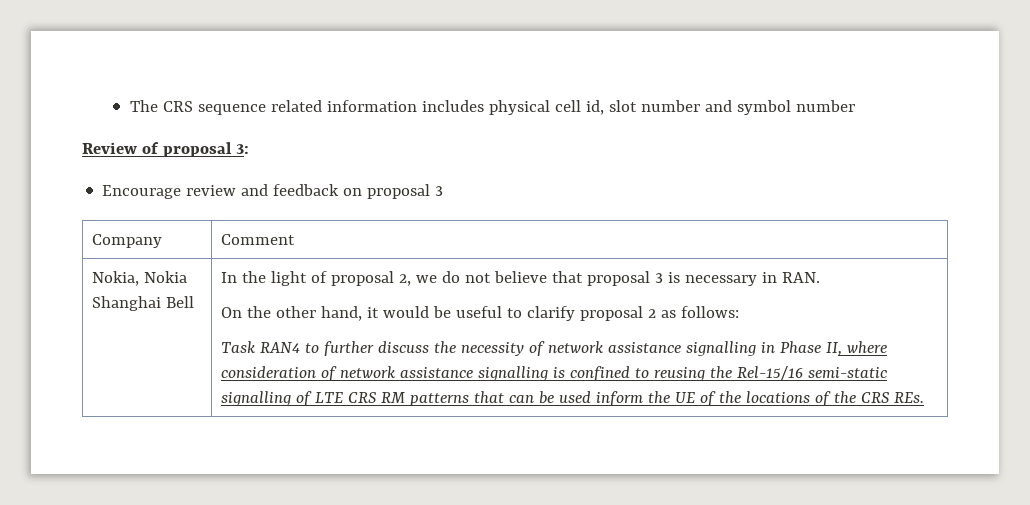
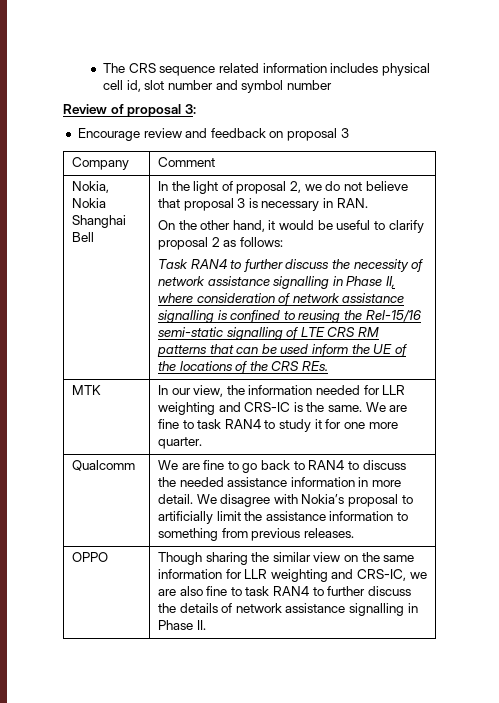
+ MTK | In our view, the information needed for LLR weighting and CRS-IC is the same. We are fine to task RAN4 to study it for one more quarter.
+ Qualcomm | We are fine to go back to RAN4 to discuss the needed assistance information in more detail. We disagree with Nokia’s proposal to artificially limit the assistance information to something from previous releases.
+ OPPO | Though sharing the similar view on the same information for LLR weighting and CRS-IC, we are also fine to task RAN4 to further discuss the details of network assistance signalling in Phase II.

